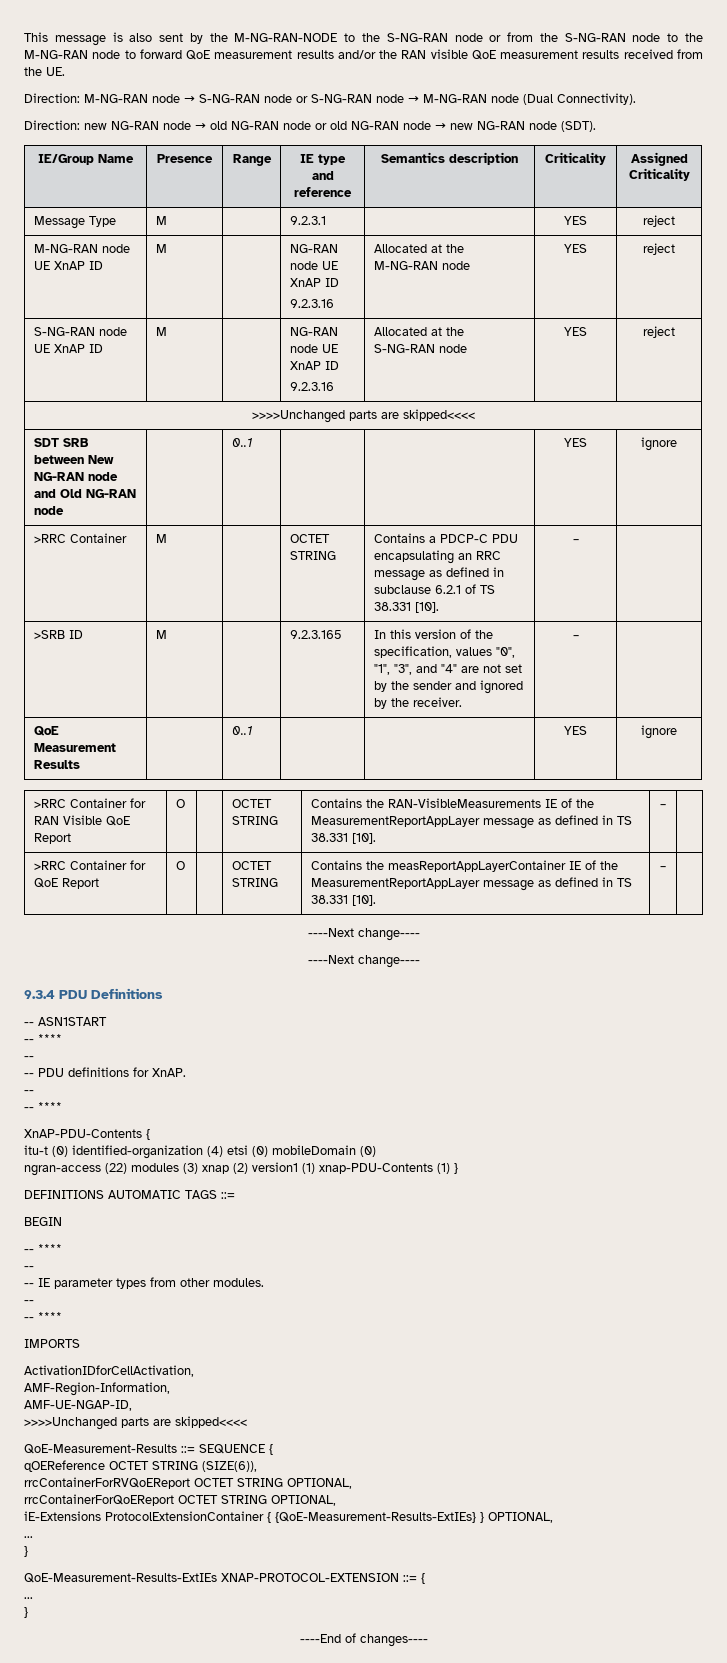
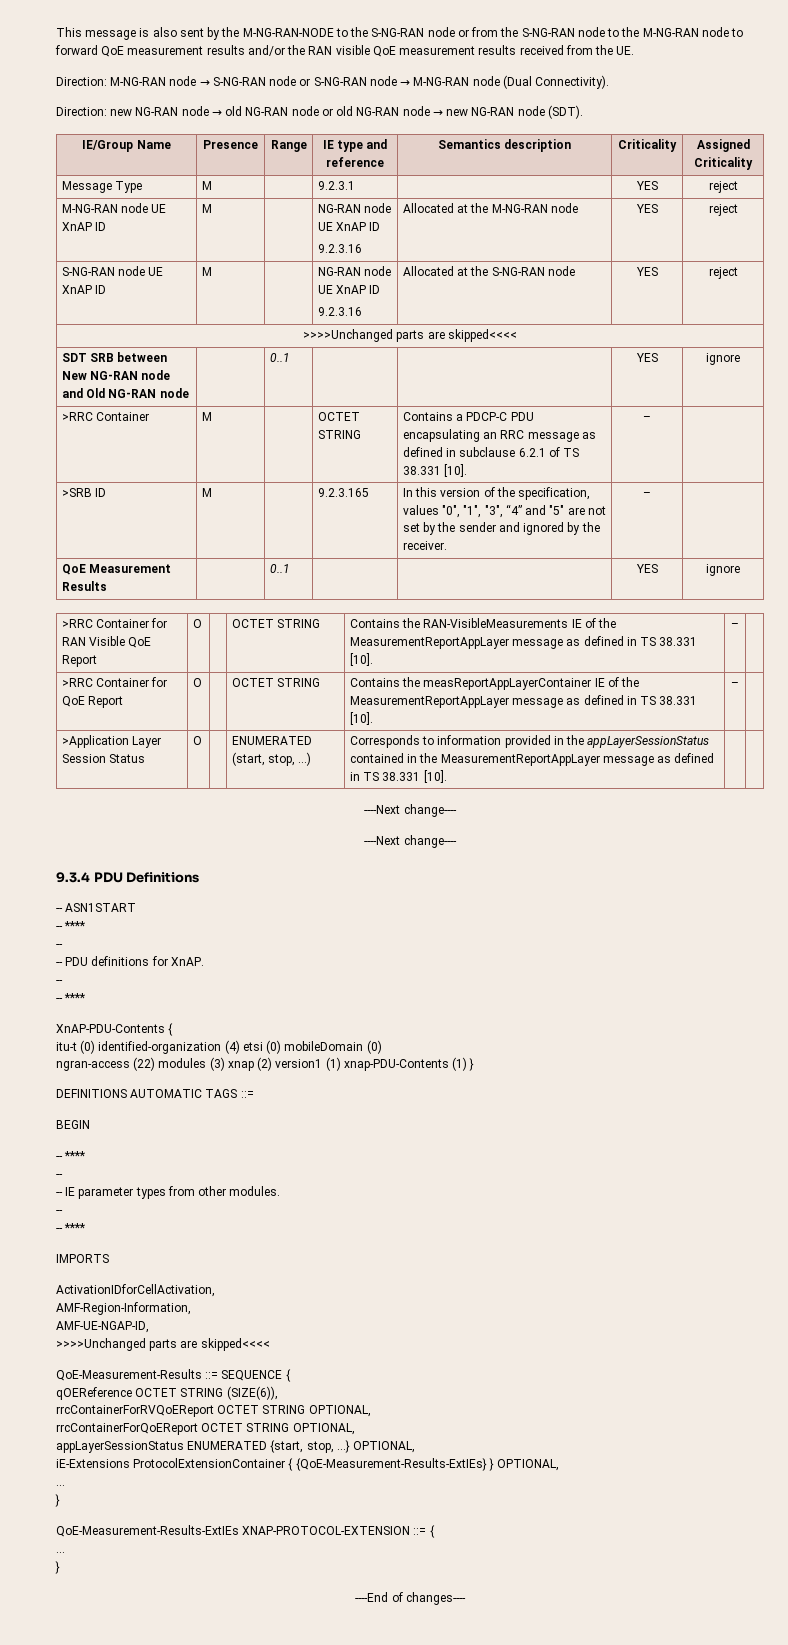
- >SRB ID | M | | 9.2.3.165 | In this version of the specification, values "0", "1", "3", and "4" are not set by the sender and ignored by the receiver. | – |
+ >SRB ID | M | | 9.2.3.165 | In this version of the specification, values "0", "1", "3", “4” and "5" are not set by the sender and ignored by the receiver. | – |
+ >Application Layer Session Status | O | | ENUMERATED (start, stop, ...) | Corresponds to information provided in the appLayerSessionStatus contained in the MeasurementReportAppLayer message as defined in TS 38.331 [10]. | |
+ appLayerSessionStatus ENUMERATED {start, stop, ...} OPTIONAL,

